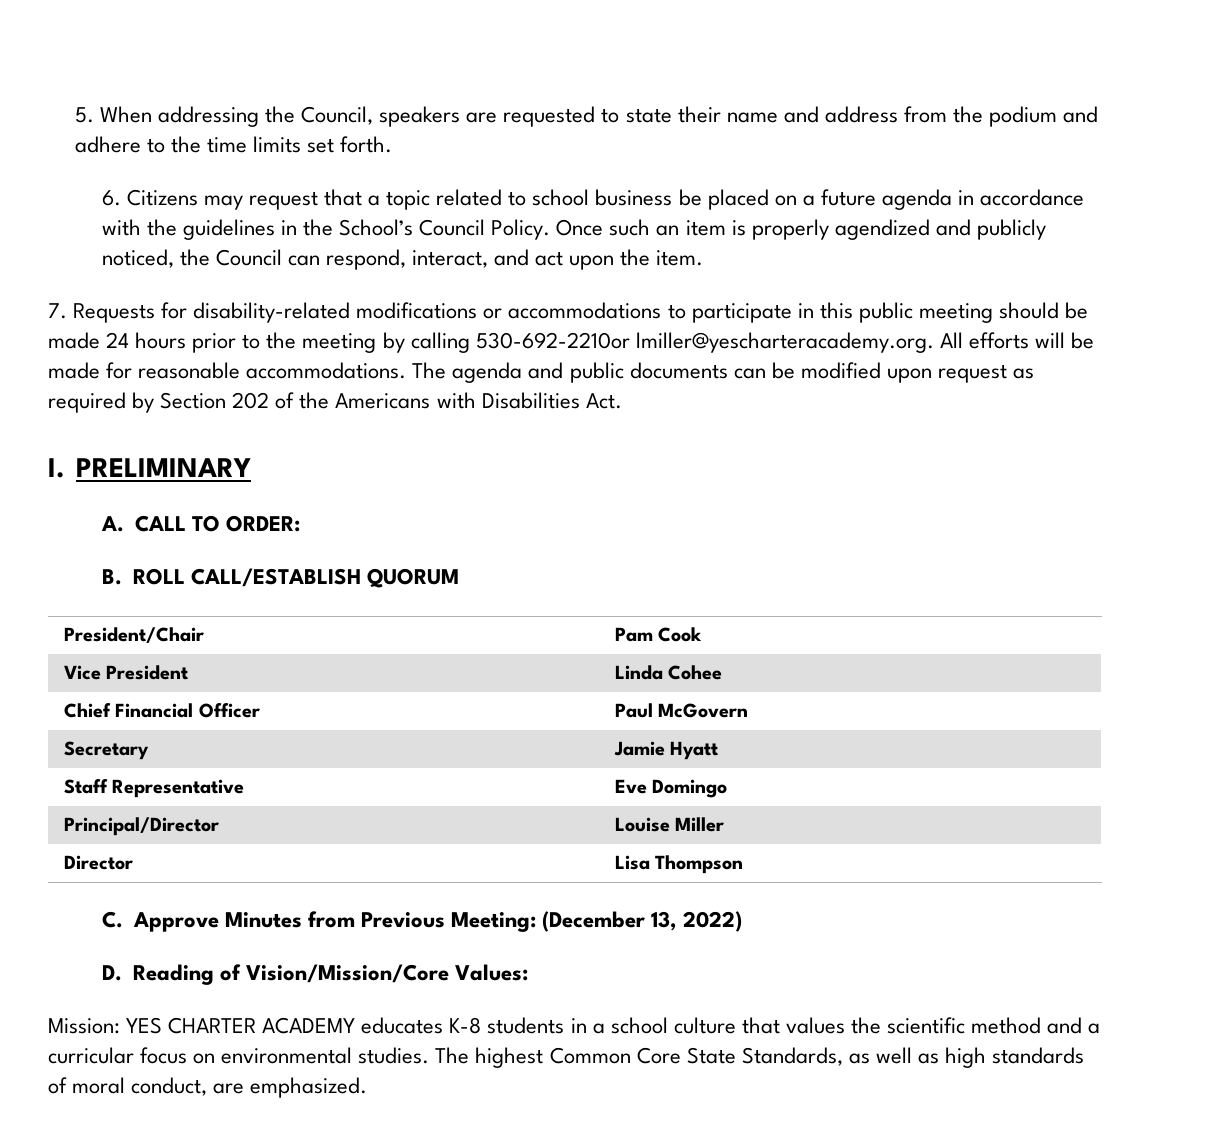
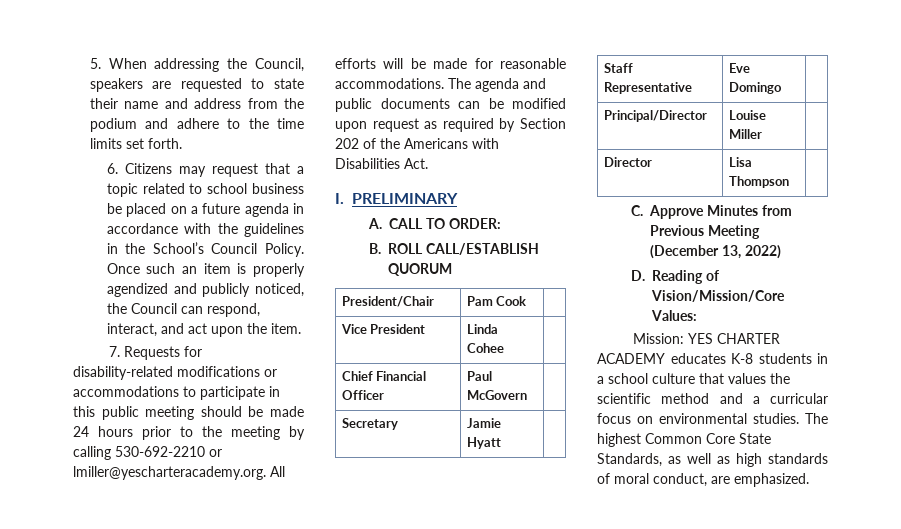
- 7. Requests for disability-related modifications or accommodations to participate in this public meeting should be made 24 hours prior to the meeting by calling 530-692-2210or lmiller@yescharteracademy.org. All efforts will be made for reasonable accommodations.
+ 7. Requests for disability-related modifications or accommodations to participate in this public meeting should be made 24 hours prior to the meeting by calling 530-692-2210 or lmiller@yescharteracademy.org. All efforts will be made for reasonable accommodations.
- C. Approve Minutes from Previous Meeting: (December 13, 2022)
+ C. Approve Minutes from Previous Meeting (December 13, 2022)

